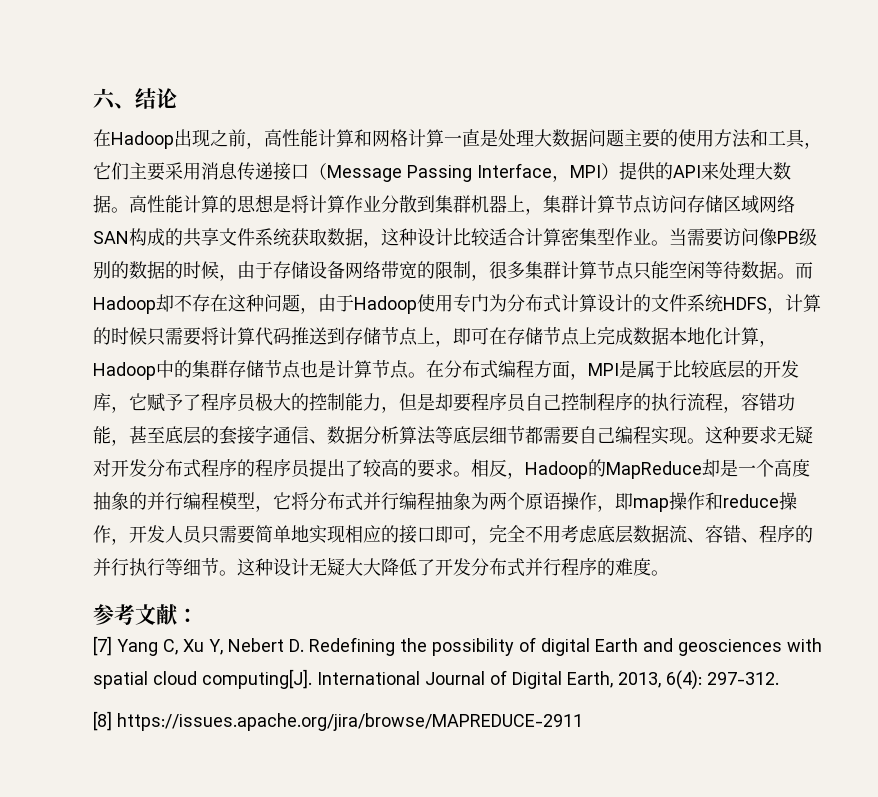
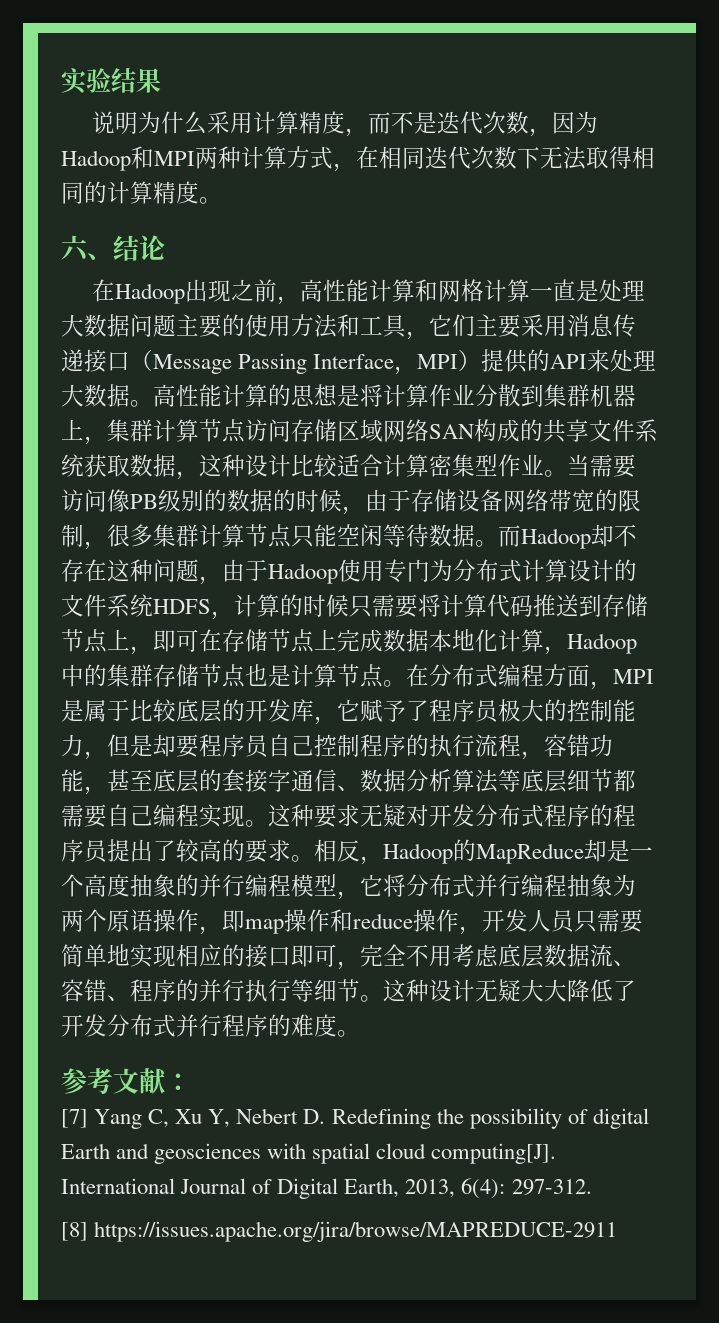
+ 实验结果
+ 说明为什么采用计算精度，而不是迭代次数，因为Hadoop和MPI两种计算方式，在相同迭代次数下无法取得相同的计算精度。

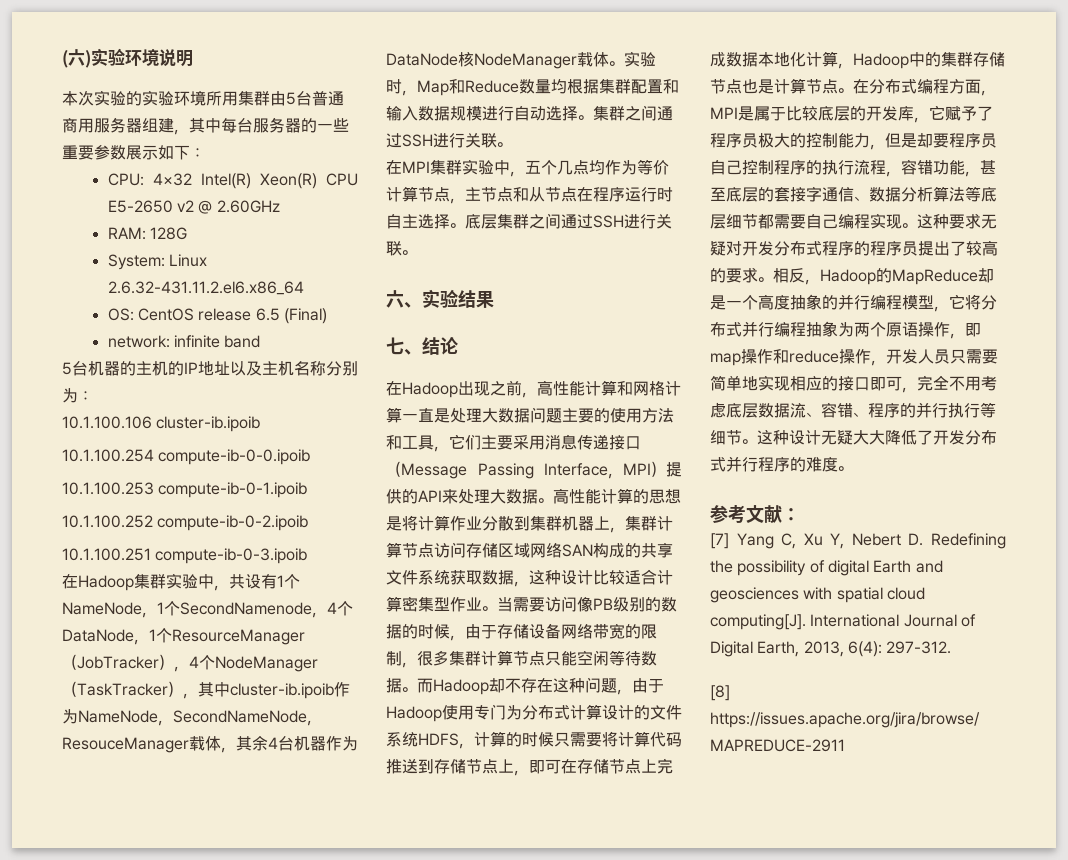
- 实验结果
- 说明为什么采用计算精度，而不是迭代次数，因为Hadoop和MPI两种计算方式，在相同迭代次数下无法取得相同的计算精度。
- 六、结论
+ (六)实验环境说明
+ 本次实验的实验环境所用集群由5台普通商用服务器组建，其中每台服务器的一些重要参数展示如下：
+ CPU: 4×32 Intel(R) Xeon(R) CPU E5-2650 v2 @ 2.60GHz
+ RAM: 128G
+ System: Linux 2.6.32-431.11.2.el6.x86_64
+ OS: CentOS release 6.5 (Final)
+ network: infinite band
+ 5台机器的主机的IP地址以及主机名称分别为：
+ 10.1.100.106 cluster-ib.ipoib
+ 10.1.100.254 compute-ib-0-0.ipoib
+ 10.1.100.253 compute-ib-0-1.ipoib
+ 10.1.100.252 compute-ib-0-2.ipoib
+ 10.1.100.251 compute-ib-0-3.ipoib
+ 在Hadoop集群实验中，共设有1个NameNode，1个SecondNamenode，4个DataNode，1个ResourceManager（JobTracker），4个NodeManager（TaskTracker），其中cluster-ib.ipoib作为NameNode，SecondNameNode，ResouceManager载体，其余4台机器作为DataNode核NodeManager载体。实验时，Map和Reduce数量均根据集群配置和输入数据规模进行自动选择。集群之间通过SSH进行关联。
+ 在MPI集群实验中，五个几点均作为等价计算节点，主节点和从节点在程序运行时自主选择。底层集群之间通过SSH进行关联。
+ 六、实验结果
+ 七、结论

